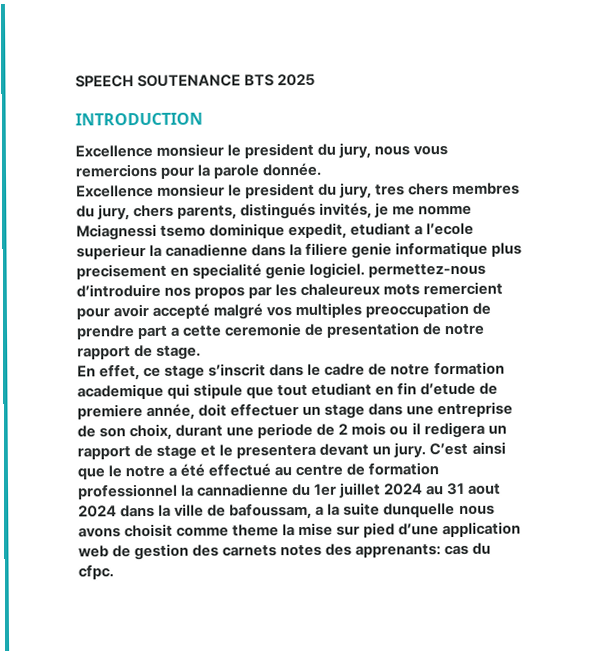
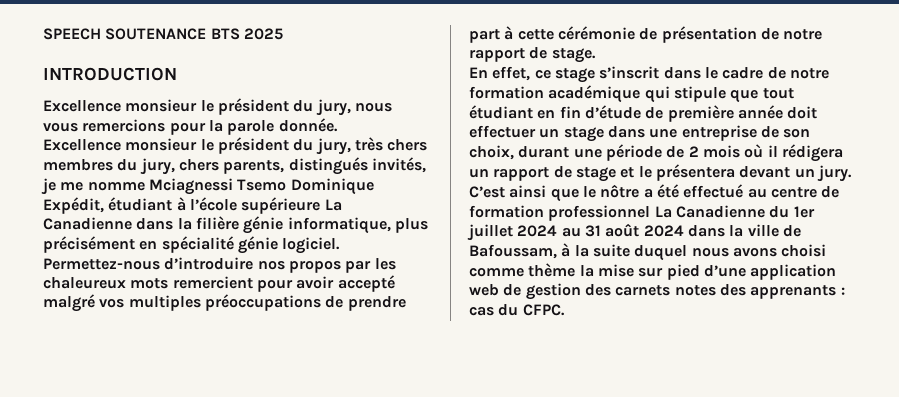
- Excellence monsieur le president du jury, nous vous remercions pour la parole donnée.
+ Excellence monsieur le président du jury, nous vous remercions pour la parole donnée.
- Excellence monsieur le president du jury, tres chers membres du jury, chers parents, distingués invités, je me nomme Mciagnessi tsemo dominique expedit, etudiant a l’ecole superieur la canadienne dans la filiere genie informatique plus precisement en specialité genie logiciel. permettez-nous d’introduire nos propos par les chaleureux mots remercient pour avoir accepté malgré vos multiples preoccupation de prendre part a cette ceremonie de presentation de notre rapport de stage.
+ Excellence monsieur le président du jury, très chers membres du jury, chers parents, distingués invités, je me nomme Mciagnessi Tsemo Dominique Expédit, étudiant à l’école supérieure La Canadienne dans la filière génie informatique, plus précisément en spécialité génie logiciel. Permettez-nous d’introduire nos propos par les chaleureux mots remercient pour avoir accepté malgré vos multiples préoccupations de prendre part à cette cérémonie de présentation de notre rapport de stage.
- En effet, ce stage s’inscrit dans le cadre de notre formation academique qui stipule que tout etudiant en fin d’etude de premiere année, doit effectuer un stage dans une entreprise de son choix, durant une periode de 2 mois ou il redigera un rapport de stage et le presentera devant un jury.
+ En effet, ce stage s’inscrit dans le cadre de notre formation académique qui stipule que tout étudiant en fin d’étude de première année doit effectuer un stage dans une entreprise de son choix, durant une période de 2 mois où il rédigera un rapport de stage et le présentera devant un jury.
- C’est ainsi que le notre a été effectué au centre de formation professionnel la cannadienne du 1er juillet 2024 au 31 aout 2024 dans la ville de bafoussam, a la suite dunquelle nous avons choisit comme theme la mise sur pied d’une application web de gestion des carnets notes des apprenants: cas du cfpc.
+ C’est ainsi que le nôtre a été effectué au centre de formation professionnel La Canadienne du 1er juillet 2024 au 31 août 2024 dans la ville de Bafoussam, à la suite duquel nous avons choisi comme thème la mise sur pied d’une application web de gestion des carnets notes des apprenants : cas du CFPC.

